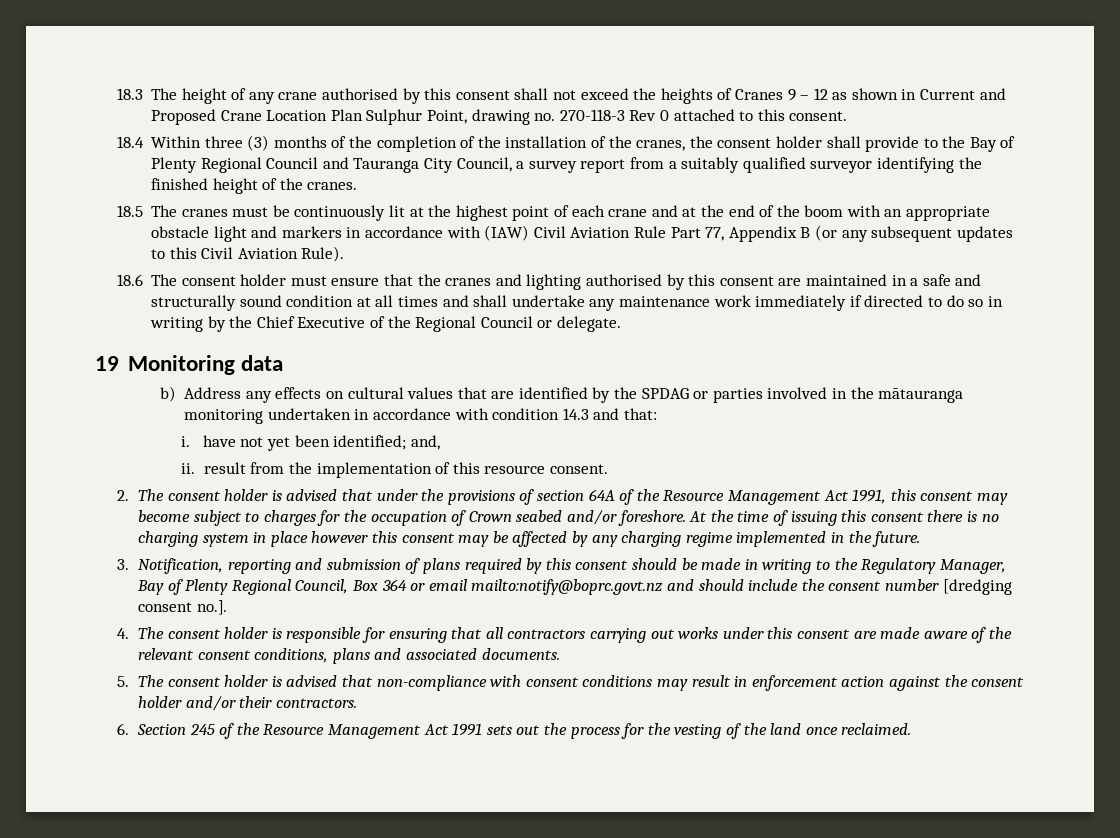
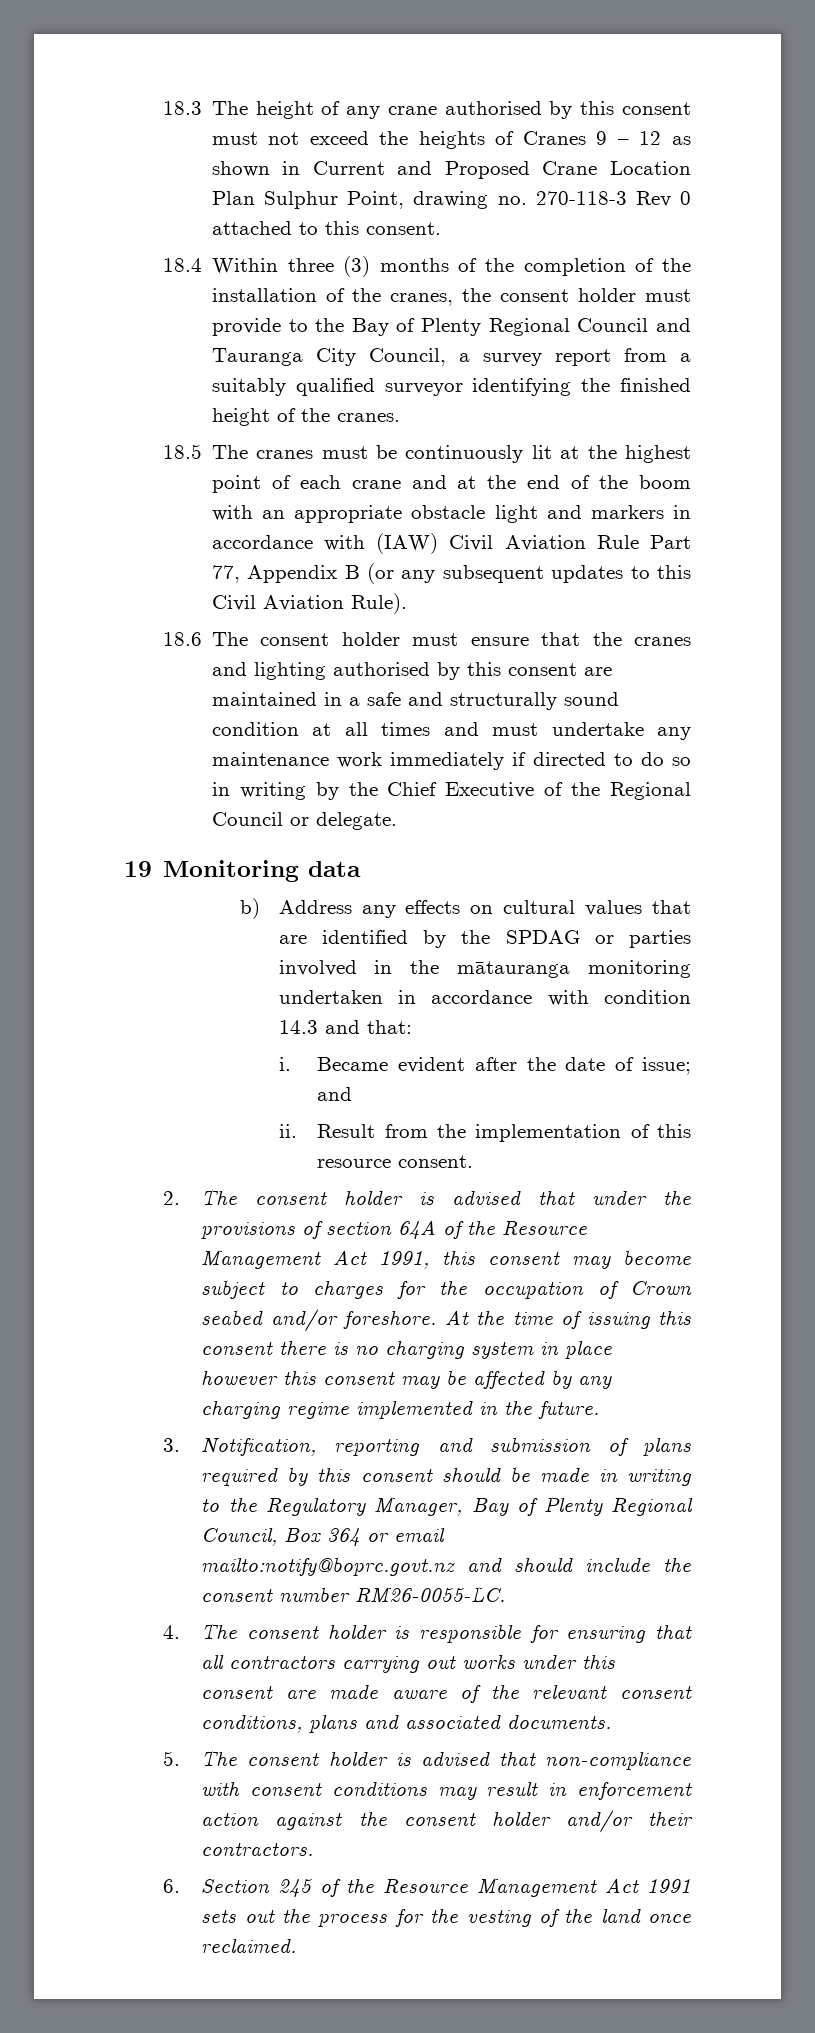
- 18.3 The height of any crane authorised by this consent shall not exceed the heights of Cranes 9 – 12 as shown in Current and Proposed Crane Location Plan Sulphur Point, drawing no. 270-118-3 Rev 0 attached to this consent.
+ 18.3 The height of any crane authorised by this consent must not exceed the heights of Cranes 9 – 12 as shown in Current and Proposed Crane Location Plan Sulphur Point, drawing no. 270-118-3 Rev 0 attached to this consent.
- 18.4 Within three (3) months of the completion of the installation of the cranes, the consent holder shall provide to the Bay of Plenty Regional Council and Tauranga City Council, a survey report from a suitably qualified surveyor identifying the finished height of the cranes.
+ 18.4 Within three (3) months of the completion of the installation of the cranes, the consent holder must provide to the Bay of Plenty Regional Council and Tauranga City Council, a survey report from a suitably qualified surveyor identifying the finished height of the cranes.
- 18.6 The consent holder must ensure that the cranes and lighting authorised by this consent are maintained in a safe and structurally sound condition at all times and shall undertake any maintenance work immediately if directed to do so in writing by the Chief Executive of the Regional Council or delegate.
+ 18.6 The consent holder must ensure that the cranes and lighting authorised by this consent are maintained in a safe and structurally sound condition at all times and must undertake any maintenance work immediately if directed to do so in writing by the Chief Executive of the Regional Council or delegate.
- i. have not yet been identified; and,
+ i. Became evident after the date of issue; and
- ii. result from the implementation of this resource consent.
+ ii. Result from the implementation of this resource consent.
- 3. Notification, reporting and submission of plans required by this consent should be made in writing to the Regulatory Manager, Bay of Plenty Regional Council, Box 364 or email mailto:notify@boprc.govt.nz and should include the consent number [dredging consent no.].
+ 3. Notification, reporting and submission of plans required by this consent should be made in writing to the Regulatory Manager, Bay of Plenty Regional Council, Box 364 or email mailto:notify@boprc.govt.nz and should include the consent number RM26-0055-LC.

